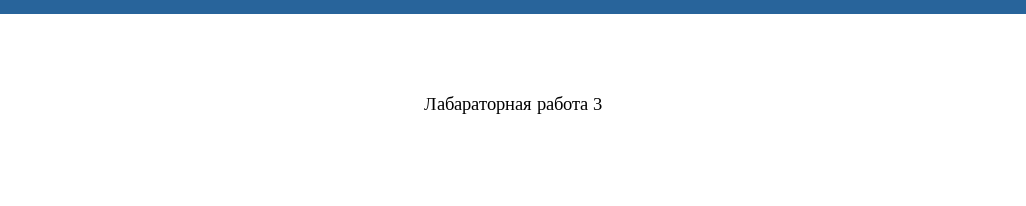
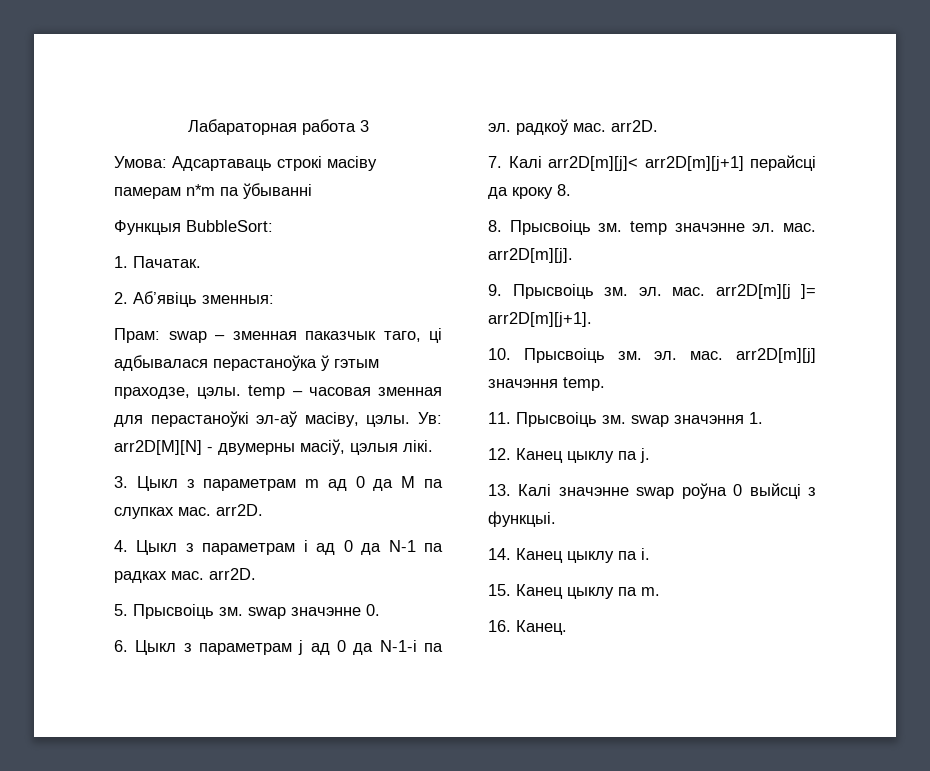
+ Умова: Адсартаваць строкі масіву памерам n*m па ўбыванні
+ Функцыя BubbleSort:
+ 1. Пачатак.
+ 2. Аб’явіць зменныя:
+ Прам: swap – зменная паказчык таго, ці адбывалася перастаноўка ў гэтым праходзе, цэлы. temp – часовая зменная для перастаноўкі эл-аў масіву, цэлы. Ув: arr2D[M][N] - двумерны масіў, цэлыя лікі.
+ 3. Цыкл з параметрам m ад 0 да М па слупках мас. arr2D.
+ 4. Цыкл з параметрам i ад 0 да N-1 па радках мас. arr2D.
+ 5. Прысвоіць зм. swap значэнне 0.
+ 6. Цыкл з параметрам j ад 0 да N-1-i па эл. радкоў мас. arr2D.
+ 7. Калі arr2D[m][j]< arr2D[m][j+1] перайсці да кроку 8.
+ 8. Прысвоіць зм. temp значэнне эл. мас. arr2D[m][j].
+ 9. Прысвоіць зм. эл. мас. arr2D[m][j ]= arr2D[m][j+1].
+ 10. Прысвоіць зм. эл. мас. arr2D[m][j] значэння temp.
+ 11. Прысвоіць зм. swap значэння 1.
+ 12. Канец цыклу па j.
+ 13. Калі значэнне swap роўна 0 выйсці з функцыі.
+ 14. Канец цыклу па i.
+ 15. Канец цыклу па m.
+ 16. Канец.

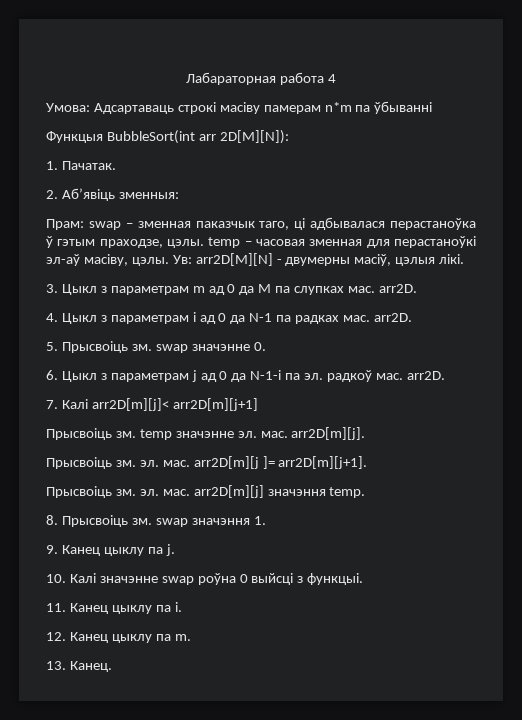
- Лабараторная работа 3
+ Лабараторная работа 4
- Функцыя BubbleSort:
+ Функцыя BubbleSort(int arr 2D[M][N]):
- 7. Калі arr2D[m][j]< arr2D[m][j+1] перайсці да кроку 8.
- 8. Прысвоіць зм. temp значэнне эл. мас. arr2D[m][j].
+ 7. Калі arr2D[m][j]< arr2D[m][j+1]
+ Прысвоіць зм. temp значэнне эл. мас. arr2D[m][j].
- 9. Прысвоіць зм. эл. мас. arr2D[m][j ]= arr2D[m][j+1].
+ Прысвоіць зм. эл. мас. arr2D[m][j ]= arr2D[m][j+1].
- 10. Прысвоіць зм. эл. мас. arr2D[m][j] значэння temp.
+ Прысвоіць зм. эл. мас. arr2D[m][j] значэння temp.
- 11. Прысвоіць зм. swap значэння 1.
+ 8. Прысвоіць зм. swap значэння 1.
- 12. Канец цыклу па j.
+ 9. Канец цыклу па j.
- 13. Калі значэнне swap роўна 0 выйсці з функцыі.
+ 10. Калі значэнне swap роўна 0 выйсці з функцыі.
- 14. Канец цыклу па i.
+ 11. Канец цыклу па i.
- 15. Канец цыклу па m.
+ 12. Канец цыклу па m.
- 16. Канец.
+ 13. Канец.

